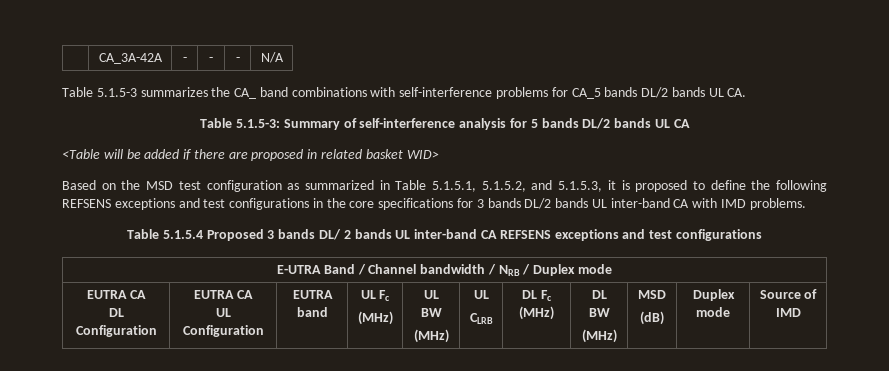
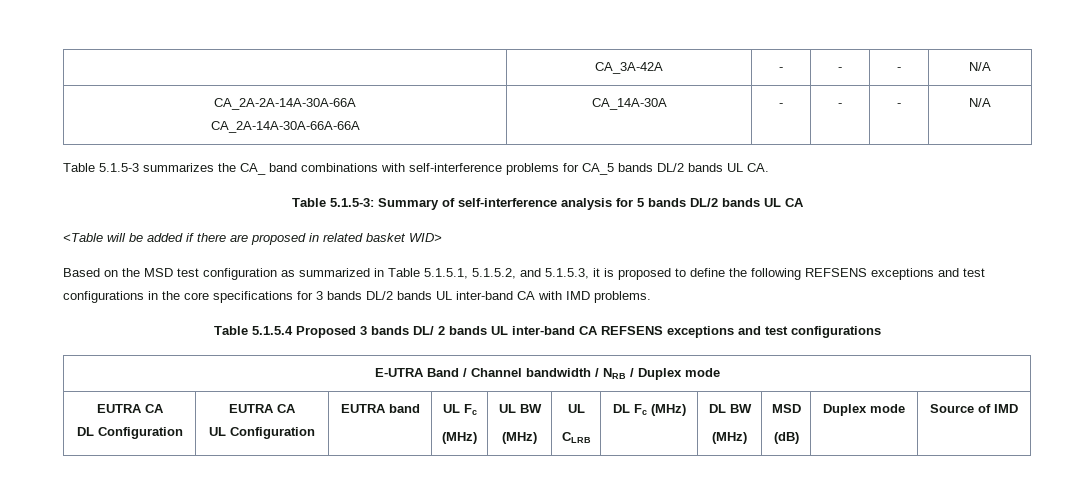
+ CA_2A-2A-14A-30A-66A
+ CA_2A-14A-30A-66A-66A | CA_14A-30A | - | - | - | N/A

